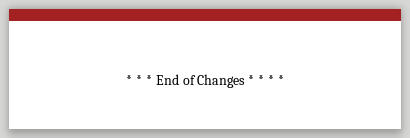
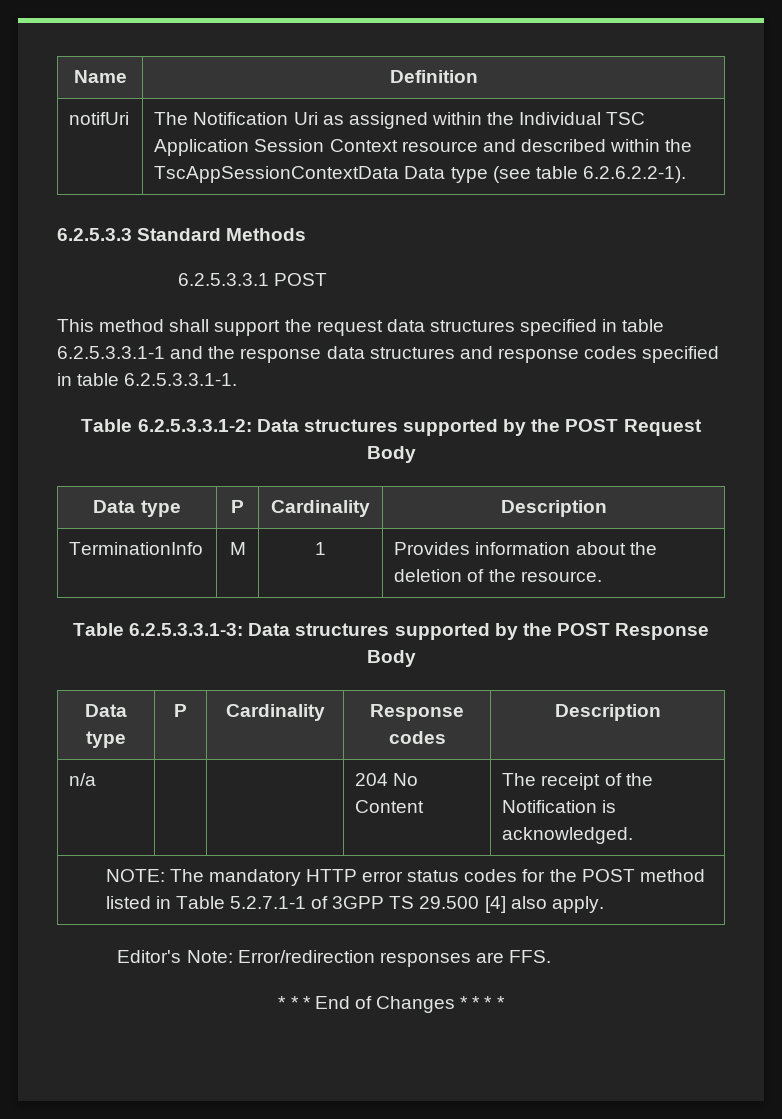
+ Name | Definition
+ notifUri | The Notification Uri as assigned within the Individual TSC Application Session Context resource and described within the TscAppSessionContextData Data type (see table 6.2.6.2.2-1).
+ 6.2.5.3.3 Standard Methods
+ 6.2.5.3.3.1 POST
+ This method shall support the request data structures specified in table 6.2.5.3.3.1-1 and the response data structures and response codes specified in table 6.2.5.3.3.1-1.
+ Table 6.2.5.3.3.1-2: Data structures supported by the POST Request Body
+ Data type | P | Cardinality | Description
+ TerminationInfo | M | 1 | Provides information about the deletion of the resource.
+ Table 6.2.5.3.3.1-3: Data structures supported by the POST Response Body
+ Data type | P | Cardinality | Response codes | Description
+ n/a | | | 204 No Content | The receipt of the Notification is acknowledged.
+ NOTE: The mandatory HTTP error status codes for the POST method listed in Table 5.2.7.1-1 of 3GPP TS 29.500 [4] also apply.
+ Editor's Note: Error/redirection responses are FFS.

